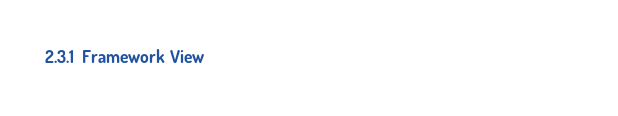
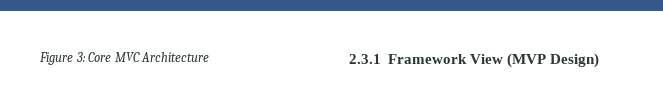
+ Figure 3: Core MVC Architecture
- 2.3.1 Framework View
+ 2.3.1 Framework View (MVP Design)

